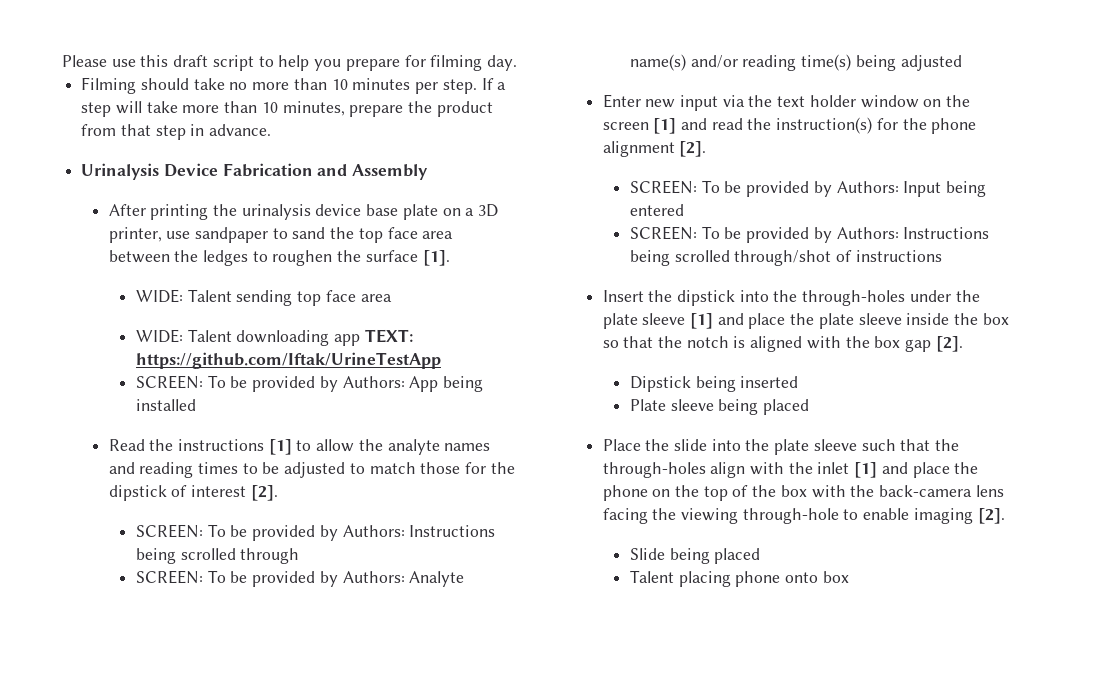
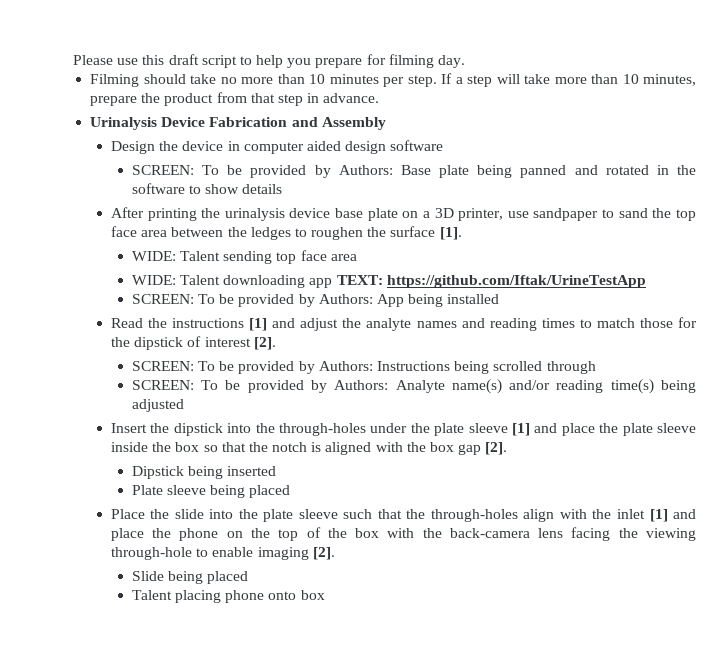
+ Design the device in computer aided design software
+ SCREEN: To be provided by Authors: Base plate being panned and rotated in the software to show details
- Read the instructions [1] to allow the analyte names and reading times to be adjusted to match those for the dipstick of interest [2].
+ Read the instructions [1] and adjust the analyte names and reading times to match those for the dipstick of interest [2].
- Enter new input via the text holder window on the screen [1] and read the instruction(s) for the phone alignment [2].
- SCREEN: To be provided by Authors: Input being entered
- SCREEN: To be provided by Authors: Instructions being scrolled through/shot of instructions

